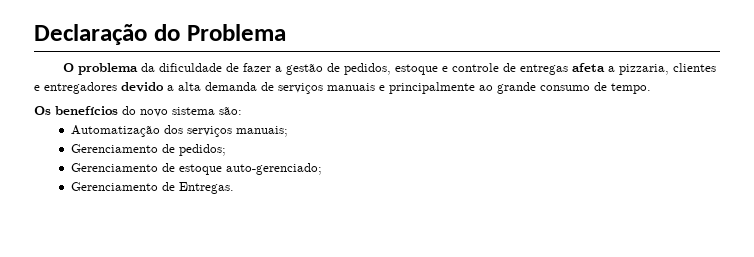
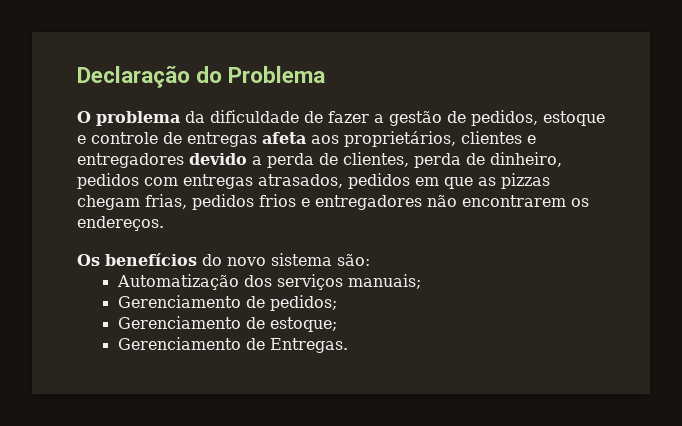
- O problema da dificuldade de fazer a gestão de pedidos, estoque e controle de entregas afeta a pizzaria, clientes e entregadores devido a alta demanda de serviços manuais e principalmente ao grande consumo de tempo.
+ O problema da dificuldade de fazer a gestão de pedidos, estoque e controle de entregas afeta aos proprietários, clientes e entregadores devido a perda de clientes, perda de dinheiro, pedidos com entregas atrasados, pedidos em que as pizzas chegam frias, pedidos frios e entregadores não encontrarem os endereços.
- Gerenciamento de estoque auto-gerenciado;
+ Gerenciamento de estoque;

